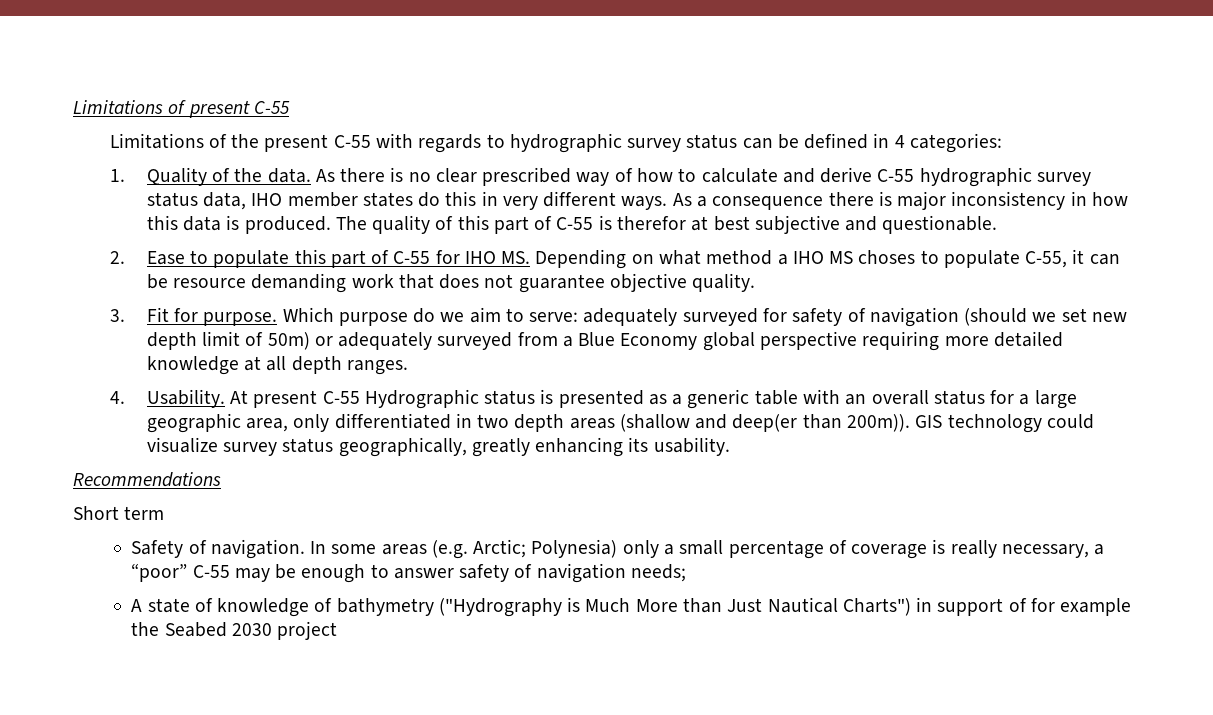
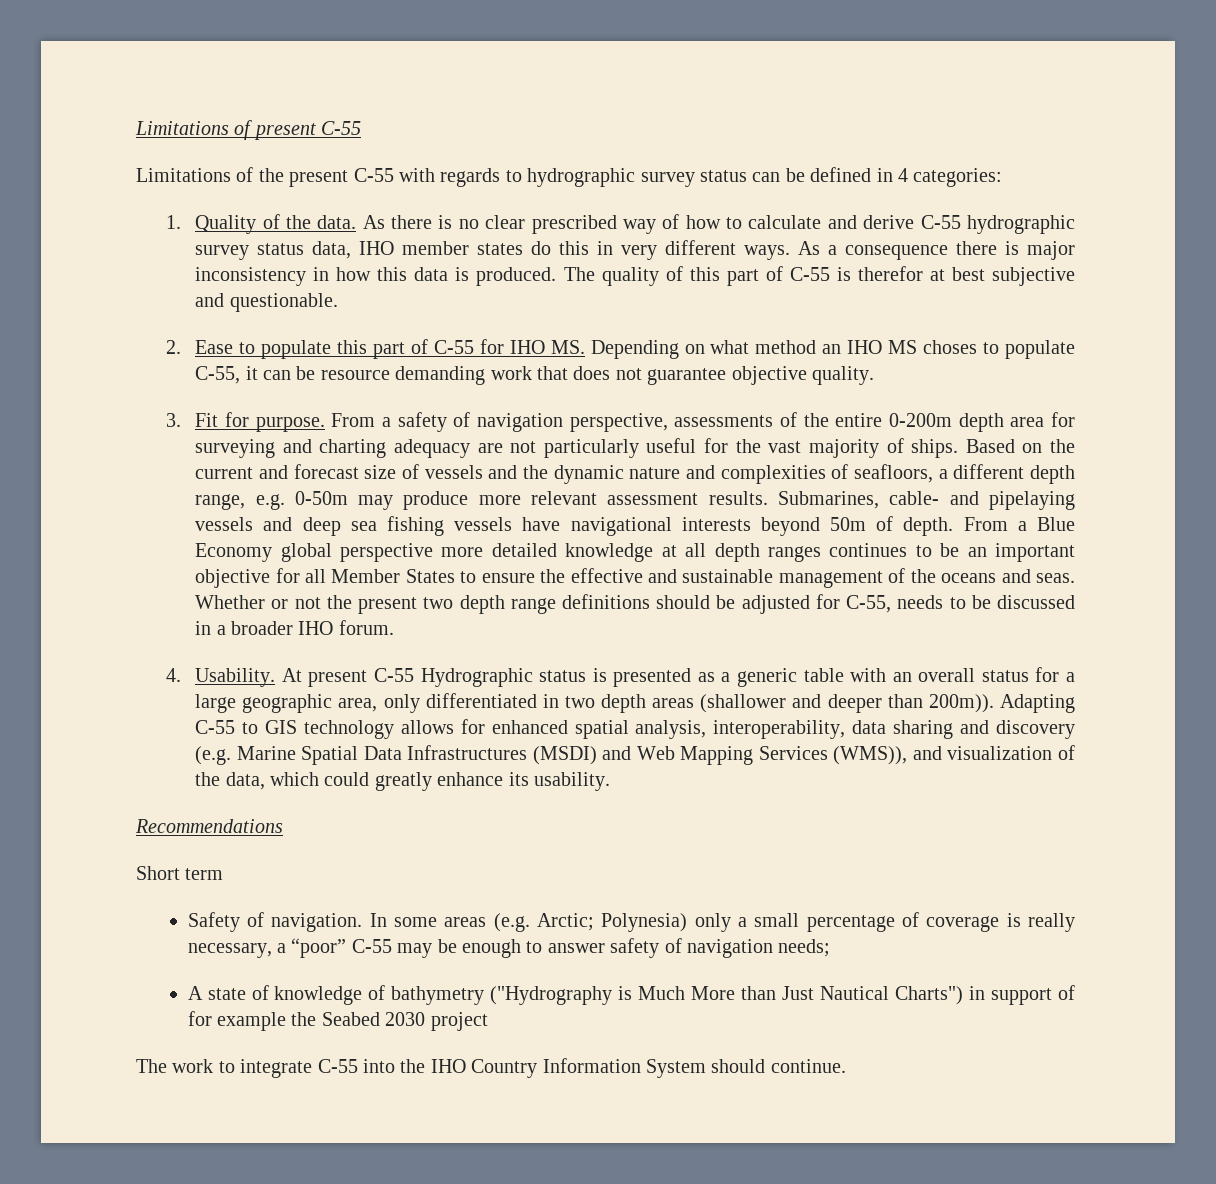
- 2. Ease to populate this part of C-55 for IHO MS. Depending on what method a IHO MS choses to populate C-55, it can be resource demanding work that does not guarantee objective quality.
+ 2. Ease to populate this part of C-55 for IHO MS. Depending on what method an IHO MS choses to populate C-55, it can be resource demanding work that does not guarantee objective quality.
- Which purpose do we aim to serve: adequately surveyed for safety of navigation (should we set new depth limit of 50m) or adequately surveyed from a Blue Economy global perspective requiring more detailed knowledge at all depth ranges.
+ From a safety of navigation perspective, assessments of the entire 0-200m depth area for surveying and charting adequacy are not particularly useful for the vast majority of ships. Based on the current and forecast size of vessels and the dynamic nature and complexities of seafloors, a different depth range, e.g. 0-50m may produce more relevant assessment results. Submarines, cable- and pipelaying vessels and deep sea fishing vessels have navigational interests beyond 50m of depth. From a Blue Economy global perspective more detailed knowledge at all depth ranges continues to be an important objective for all Member States to ensure the effective and sustainable management of the oceans and seas. Whether or not the present two depth range definitions should be adjusted for C-55, needs to be discussed in a broader IHO forum.
- At present C-55 Hydrographic status is presented as a generic table with an overall status for a large geographic area, only differentiated in two depth areas (shallow and deep(er than 200m)). GIS technology could visualize survey status geographically, greatly enhancing its usability.
+ At present C-55 Hydrographic status is presented as a generic table with an overall status for a large geographic area, only differentiated in two depth areas (shallower and deeper than 200m)). Adapting C-55 to GIS technology allows for enhanced spatial analysis, interoperability, data sharing and discovery (e.g. Marine Spatial Data Infrastructures (MSDI) and Web Mapping Services (WMS)), and visualization of the data, which could greatly enhance its usability.
+ The work to integrate C-55 into the IHO Country Information System should continue.

